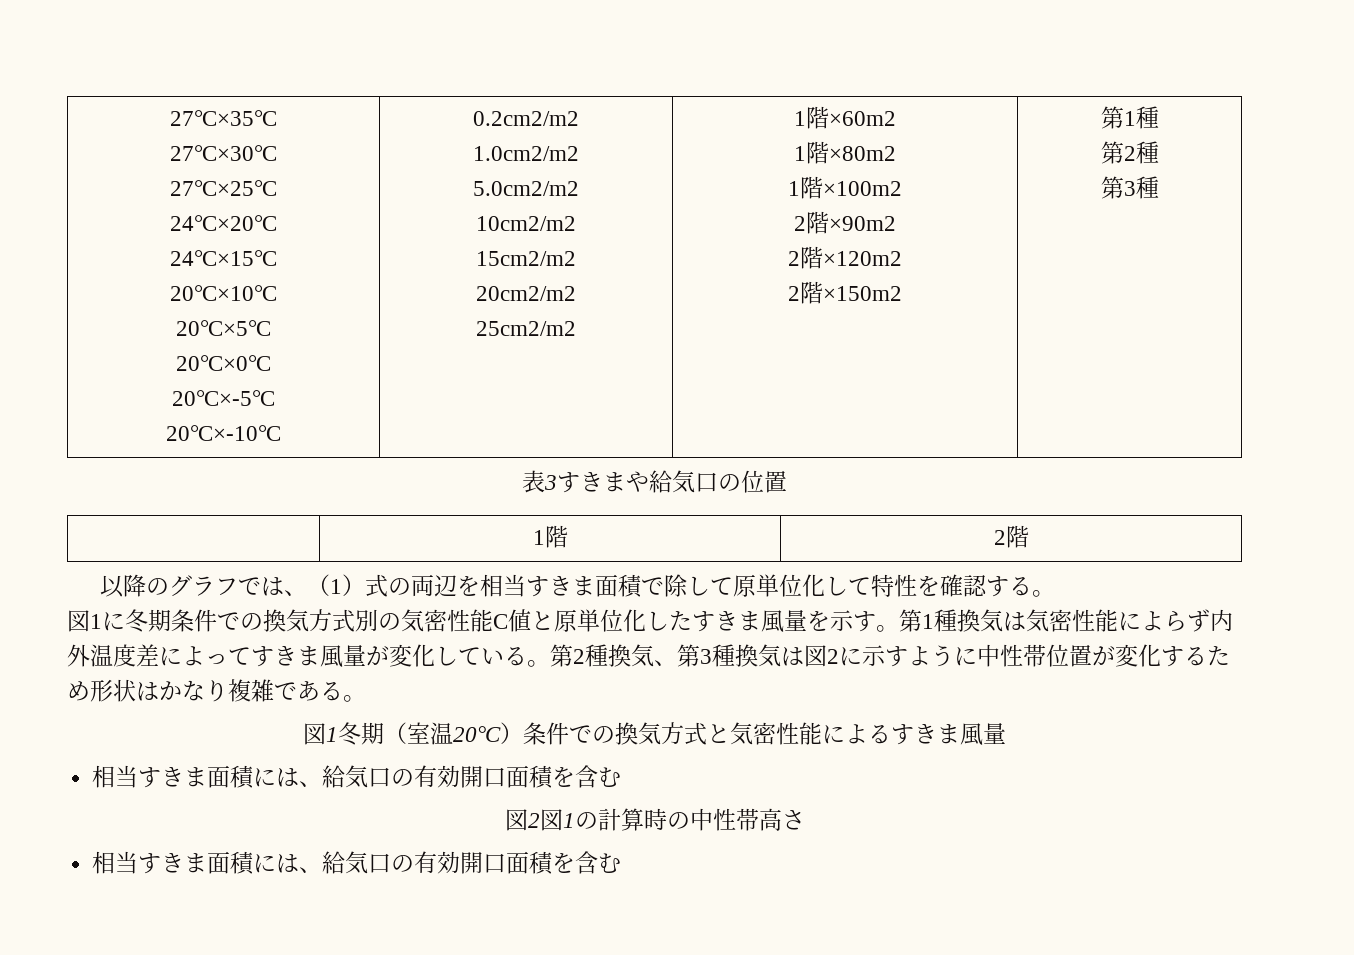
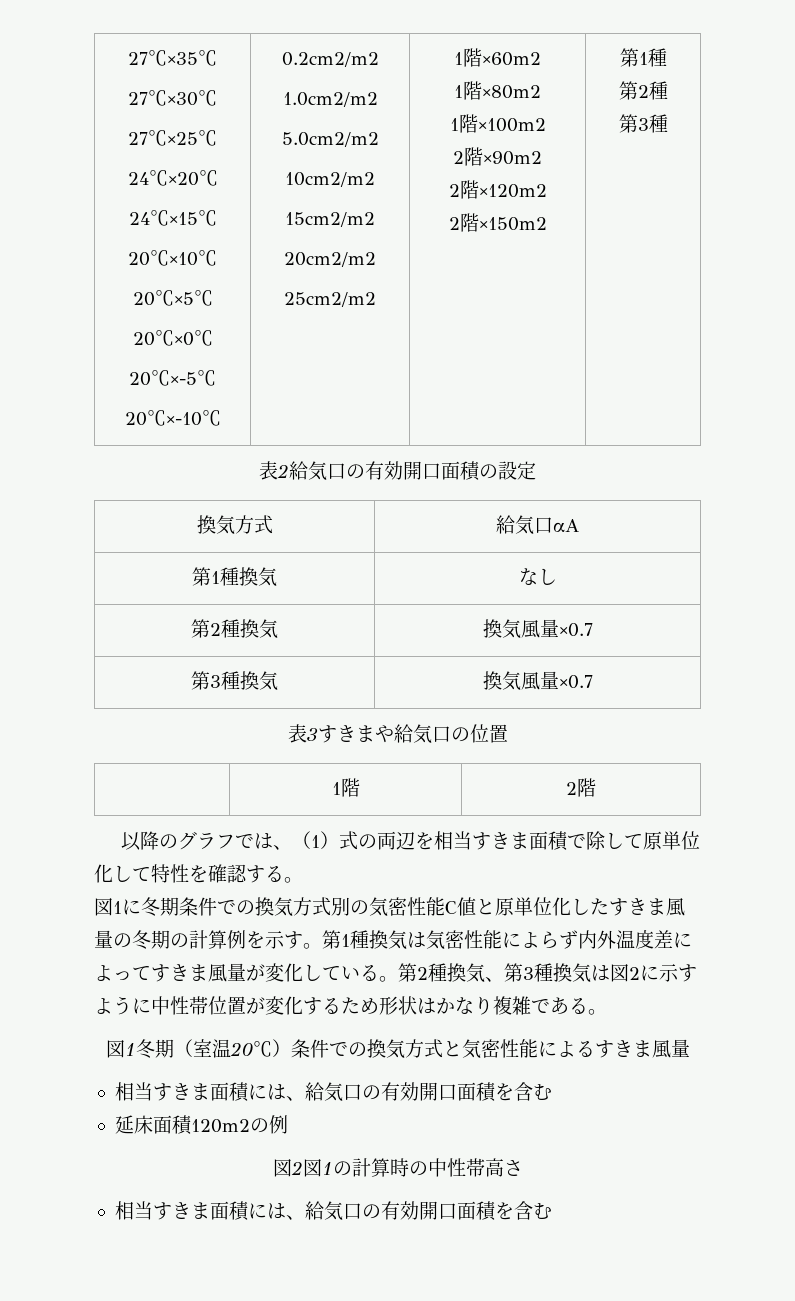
+ 表2給気口の有効開口面積の設定
+ 換気方式 | 給気口αA
+ 第1種換気 | なし
+ 第2種換気 | 換気風量×0.7
+ 第3種換気 | 換気風量×0.7
- 図1に冬期条件での換気方式別の気密性能C値と原単位化したすきま風量を示す。
+ 図1に冬期条件での換気方式別の気密性能C値と原単位化したすきま風量の冬期の計算例を示す。
+ 延床面積120m2の例

